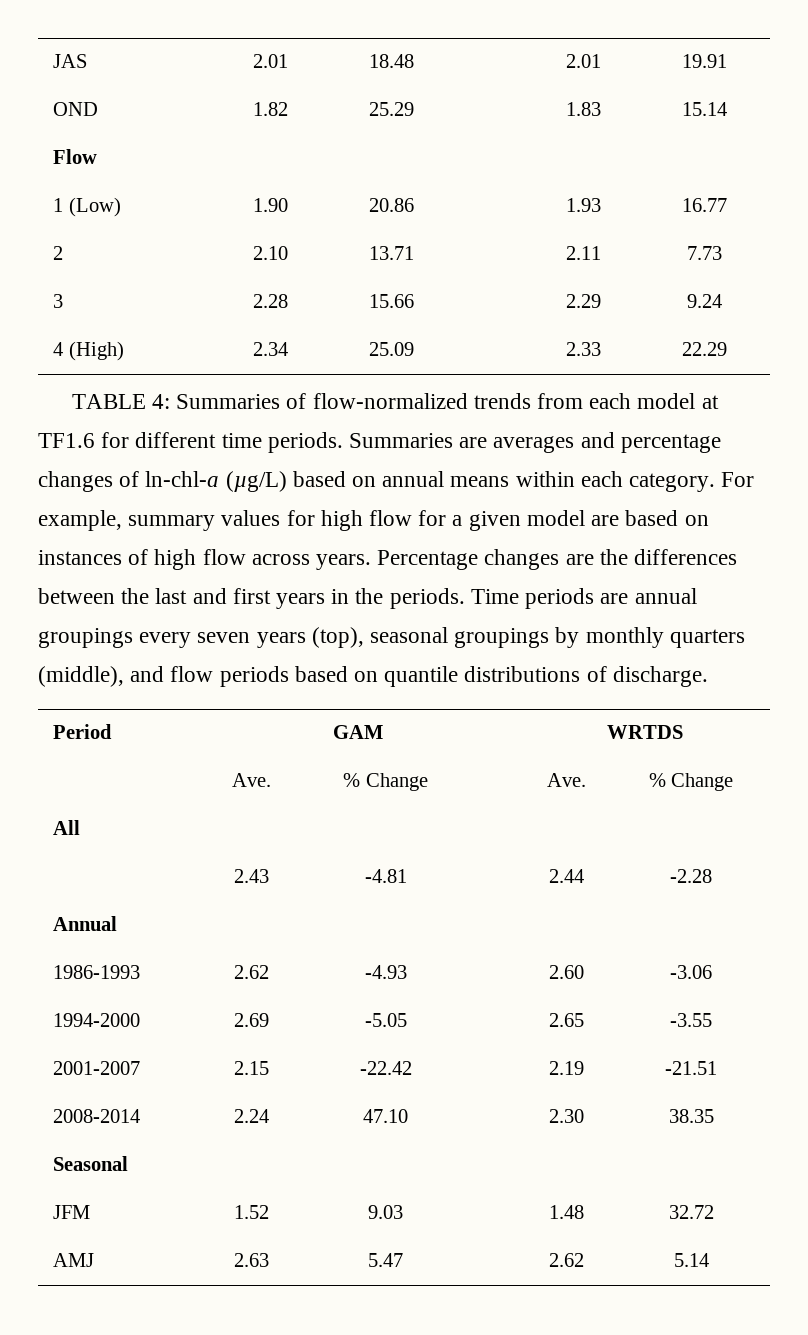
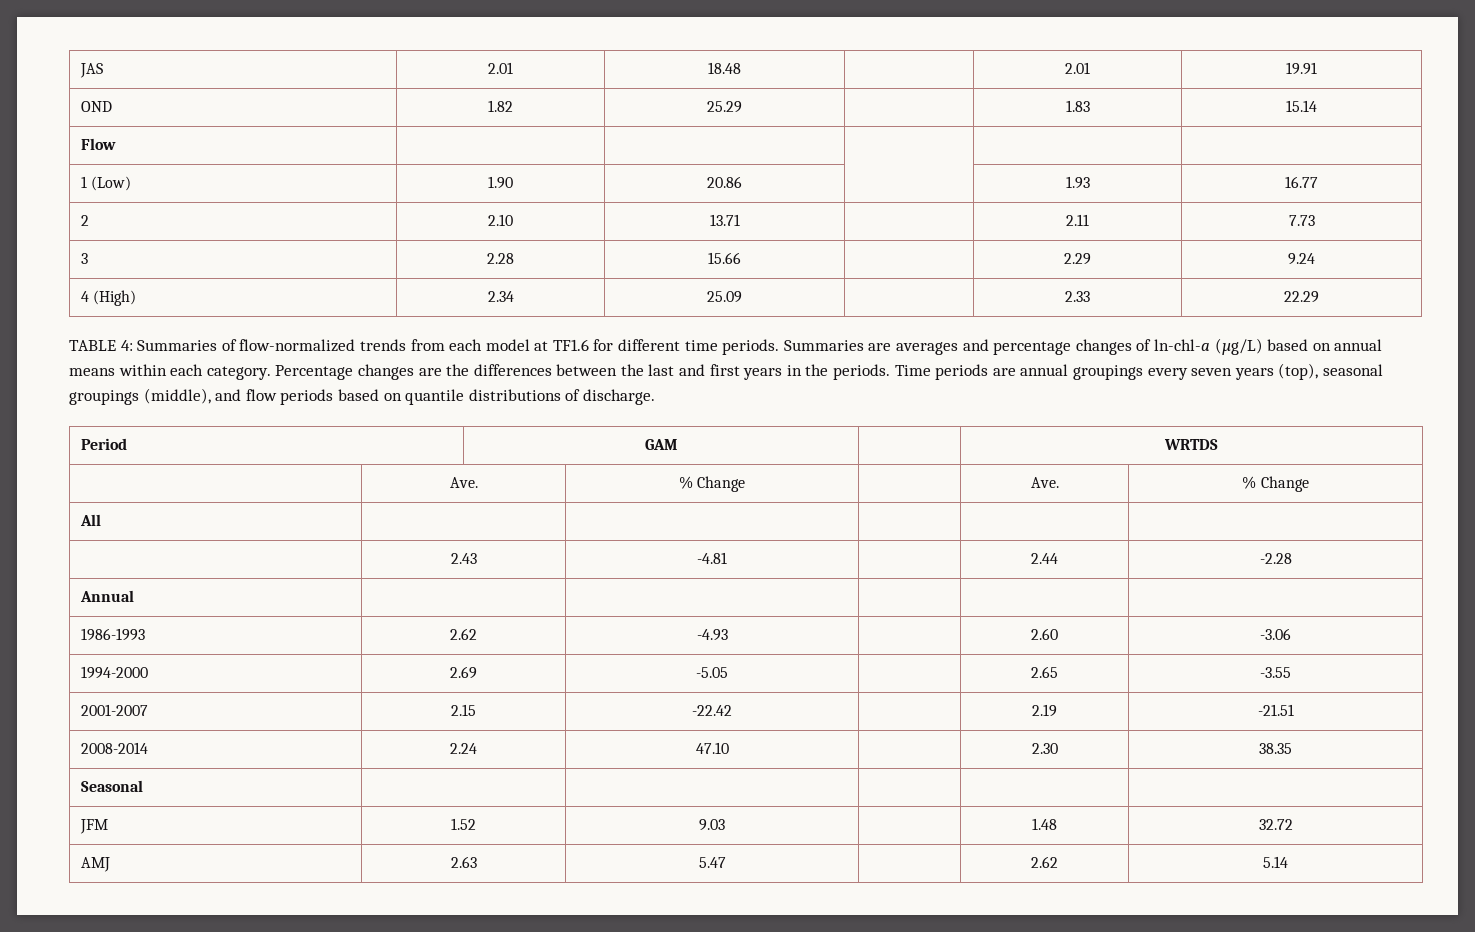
- For example, summary values for high flow for a given model are based on instances of high flow across years.
- Time periods are annual groupings every seven years (top), seasonal groupings by monthly quarters (middle), and flow periods based on quantile distributions of discharge.
+ Time periods are annual groupings every seven years (top), seasonal groupings (middle), and flow periods based on quantile distributions of discharge.

